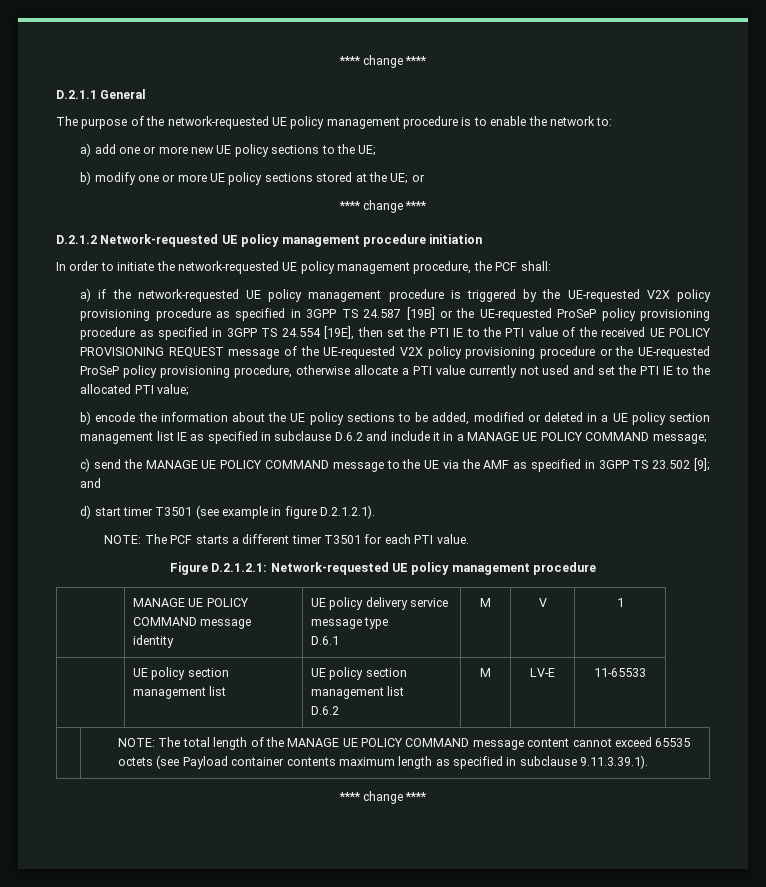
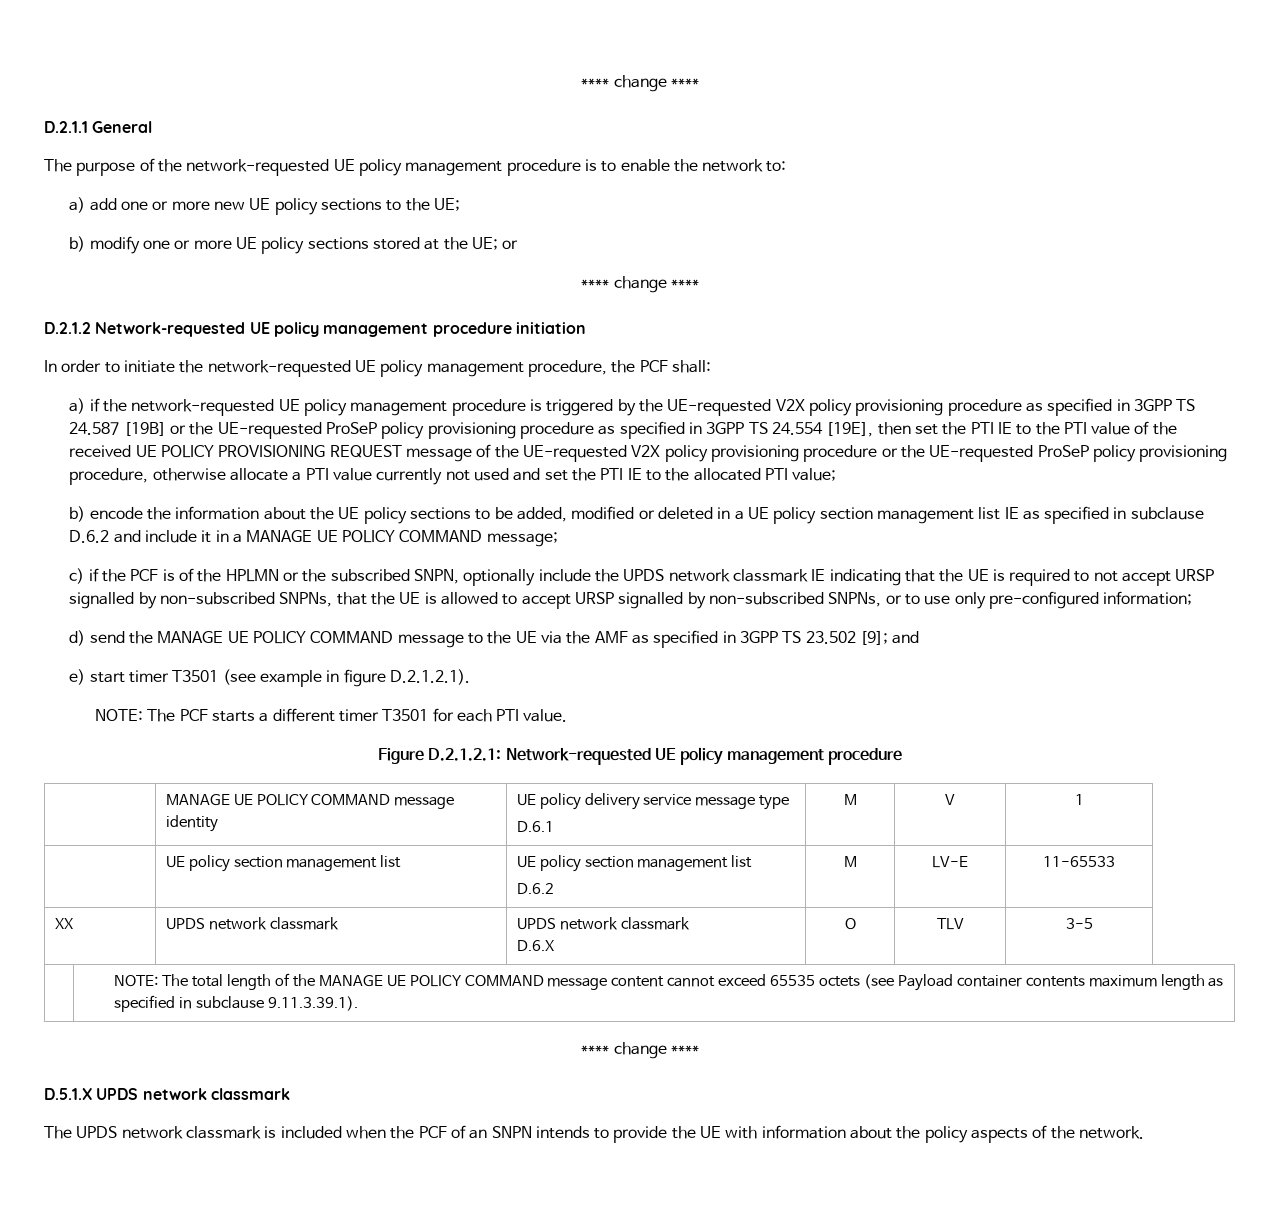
- c) send the MANAGE UE POLICY COMMAND message to the UE via the AMF as specified in 3GPP TS 23.502 [9]; and
+ c) if the PCF is of the HPLMN or the subscribed SNPN, optionally include the UPDS network classmark IE indicating that the UE is required to not accept URSP signalled by non-subscribed SNPNs, that the UE is allowed to accept URSP signalled by non-subscribed SNPNs, or to use only pre-configured information;
+ d) send the MANAGE UE POLICY COMMAND message to the UE via the AMF as specified in 3GPP TS 23.502 [9]; and
- d) start timer T3501 (see example in figure D.2.1.2.1).
+ e) start timer T3501 (see example in figure D.2.1.2.1).
+ XX | UPDS network classmark | UPDS network classmark
+ D.6.X | O | TLV | 3-5
+ D.5.1.X UPDS network classmark
+ The UPDS network classmark is included when the PCF of an SNPN intends to provide the UE with information about the policy aspects of the network.

